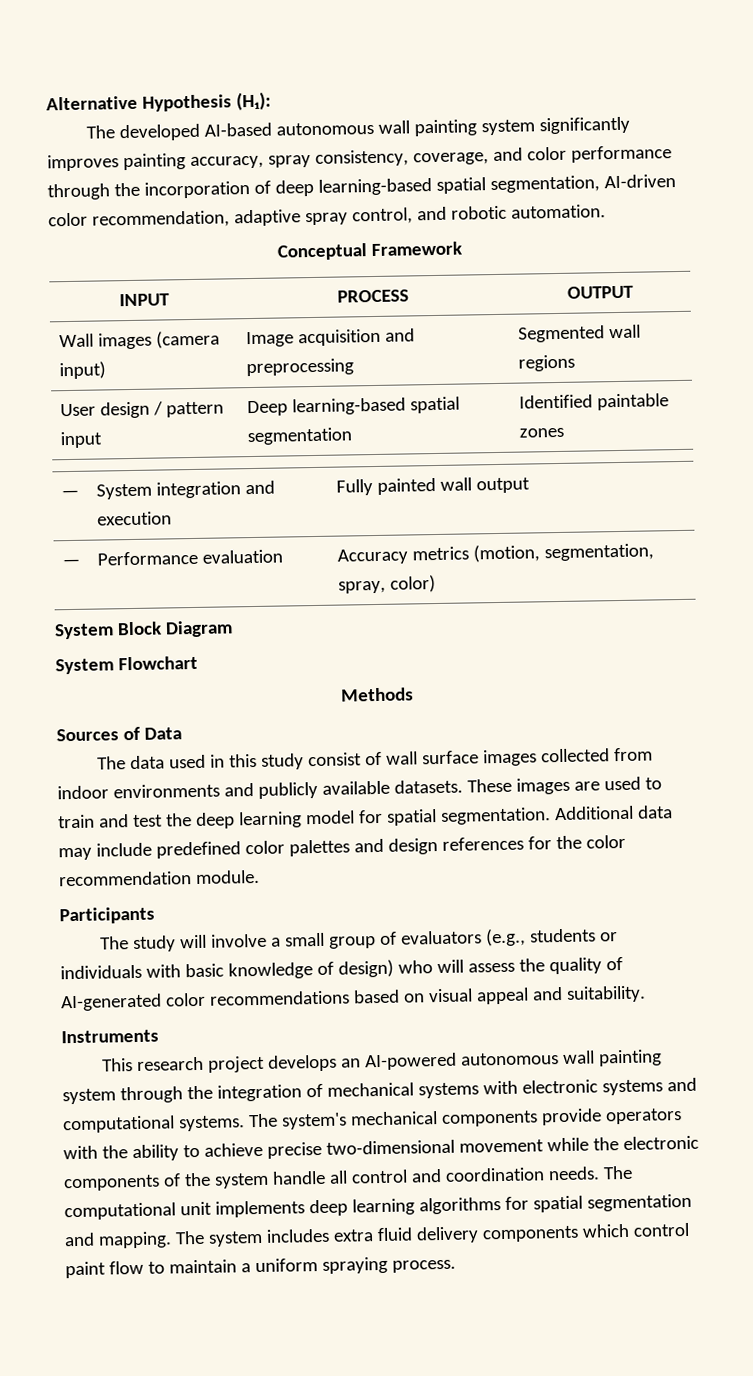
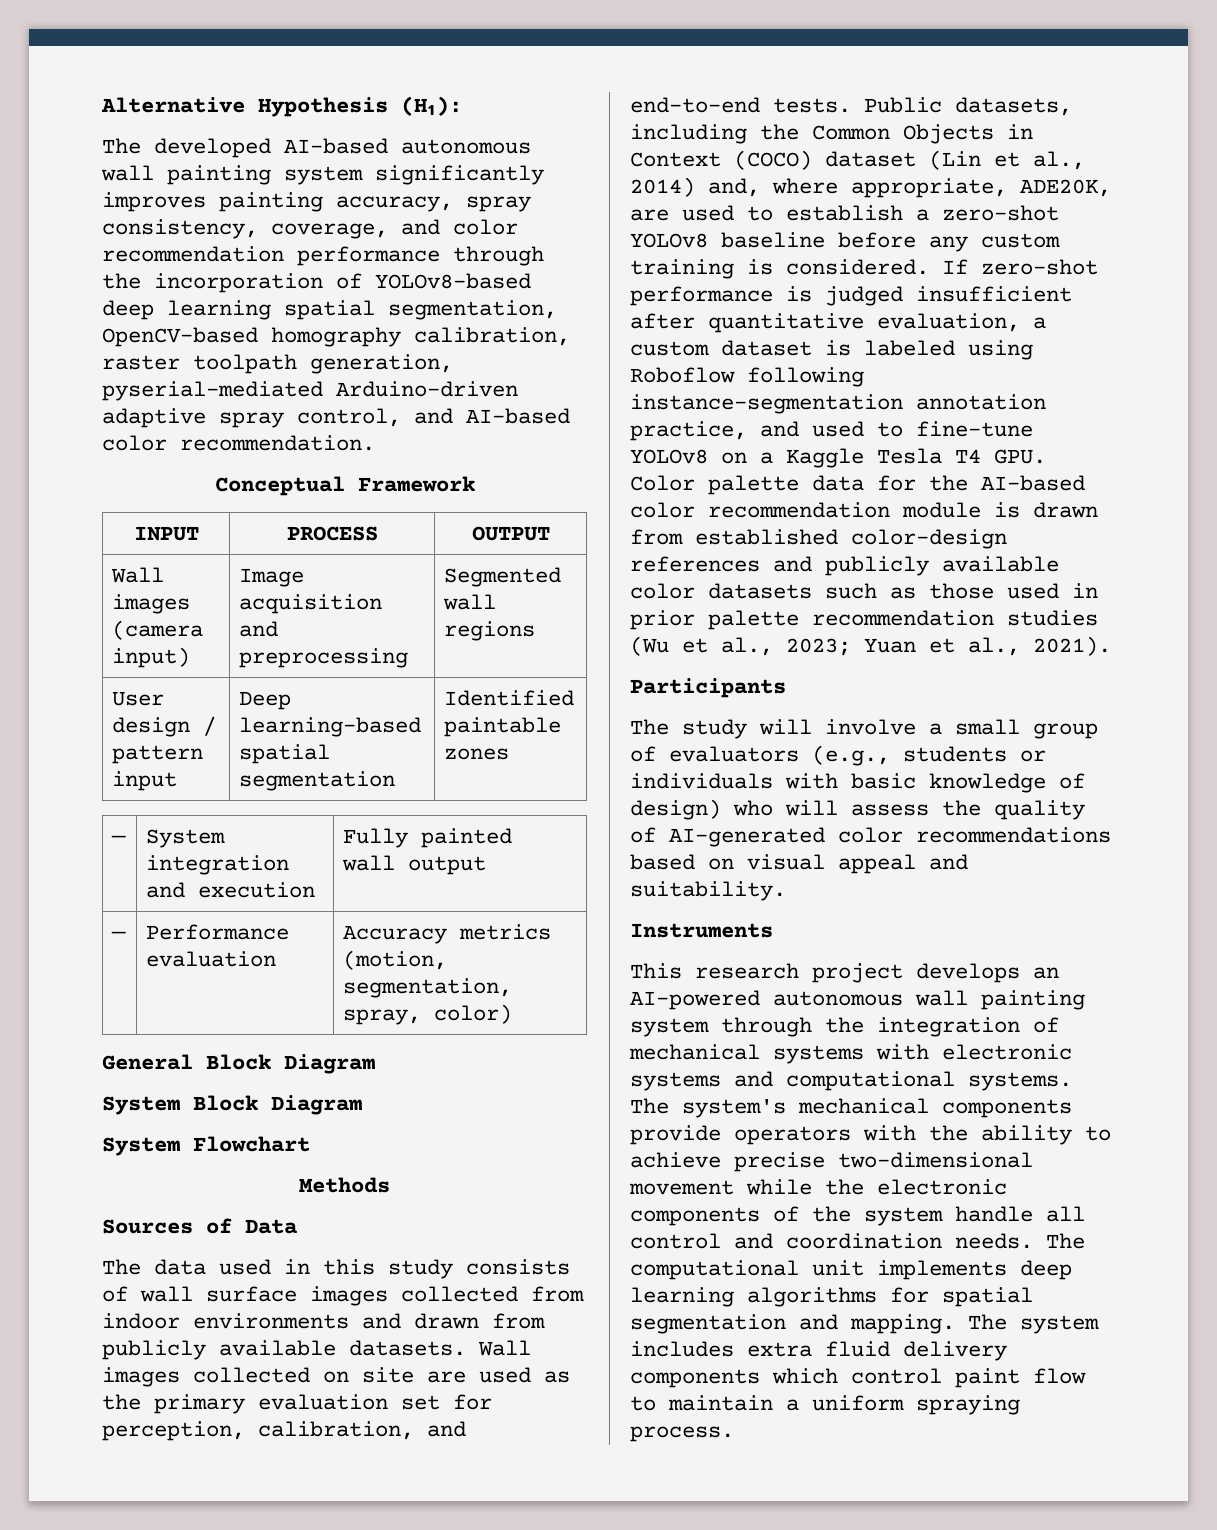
- The developed AI-based autonomous wall painting system significantly improves painting accuracy, spray consistency, coverage, and color performance through the incorporation of deep learning-based spatial segmentation, AI-driven color recommendation, adaptive spray control, and robotic automation.
+ The developed AI-based autonomous wall painting system significantly improves painting accuracy, spray consistency, coverage, and color recommendation performance through the incorporation of YOLOv8-based deep learning spatial segmentation, OpenCV-based homography calibration, raster toolpath generation, pyserial-mediated Arduino-driven adaptive spray control, and AI-based color recommendation.
+ General Block Diagram
- The data used in this study consist of wall surface images collected from indoor environments and publicly available datasets.
+ The data used in this study consists of wall surface images collected from indoor environments and drawn from publicly available datasets.
- These images are used to train and test the deep learning model for spatial segmentation. Additional data may include predefined color palettes and design references for the color recommendation module.
+ Wall images collected on site are used as the primary evaluation set for perception, calibration, and end-to-end tests. Public datasets, including the Common Objects in Context (COCO) dataset (Lin et al., 2014) and, where appropriate, ADE20K, are used to establish a zero-shot YOLOv8 baseline before any custom training is considered. If zero-shot performance is judged insufficient after quantitative evaluation, a custom dataset is labeled using Roboflow following instance-segmentation annotation practice, and used to fine-tune YOLOv8 on a Kaggle Tesla T4 GPU. Color palette data for the AI-based color recommendation module is drawn from established color-design references and publicly available color datasets such as those used in prior palette recommendation studies (Wu et al., 2023; Yuan et al., 2021).

